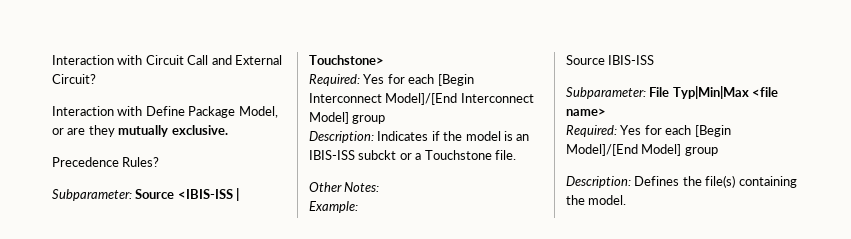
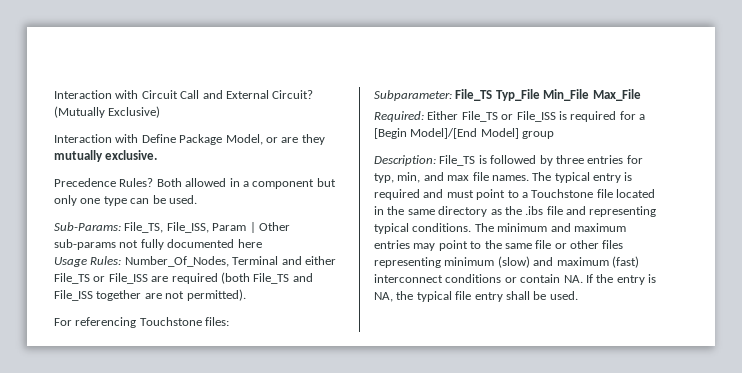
+ (Mutually Exclusive)
- Precedence Rules?
- Subparameter: Source <IBIS-ISS | Touchstone>
- Required: Yes for each [Begin Interconnect Model]/[End Interconnect Model] group
- Description: Indicates if the model is an IBIS-ISS subckt or a Touchstone file.
- Other Notes:
- Example:
- Source IBIS-ISS
- Subparameter: File Typ|Min|Max <file name>
- Required: Yes for each [Begin Model]/[End Model] group
+ Precedence Rules? Both allowed in a component but only one type can be used.
+ Sub-Params: File_TS, File_ISS, Param | Other sub-params not fully documented here
+ Usage Rules: Number_Of_Nodes, Terminal and either File_TS or File_ISS are required (both File_TS and File_ISS together are not permitted).
+ For referencing Touchstone files:
+ Subparameter: File_TS Typ_File Min_File Max_File
+ Required: Either File_TS or File_ISS is required for a [Begin Model]/[End Model] group
- Description: Defines the file(s) containing the model.
+ Description: File_TS is followed by three entries for typ, min, and max file names. The typical entry is required and must point to a Touchstone file located in the same directory as the .ibs file and representing typical conditions. The minimum and maximum entries may point to the same file or other files representing minimum (slow) and maximum (fast) interconnect conditions or contain NA. If the entry is NA, the typical file entry shall be used.

